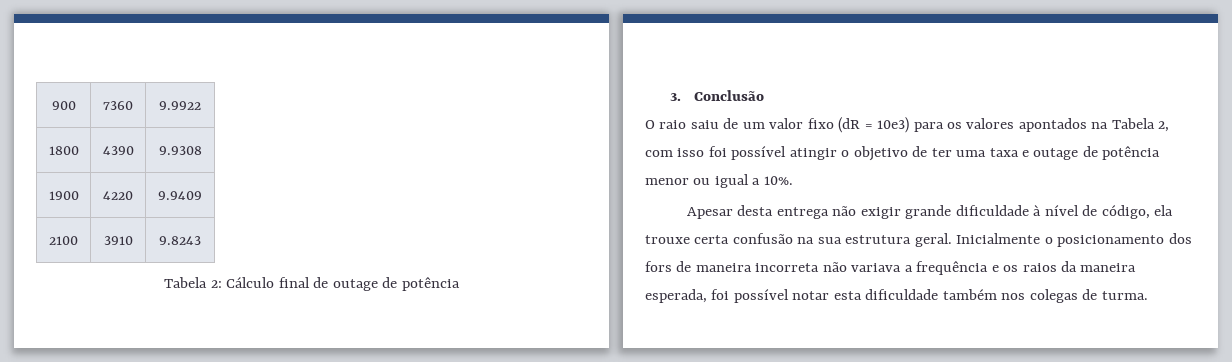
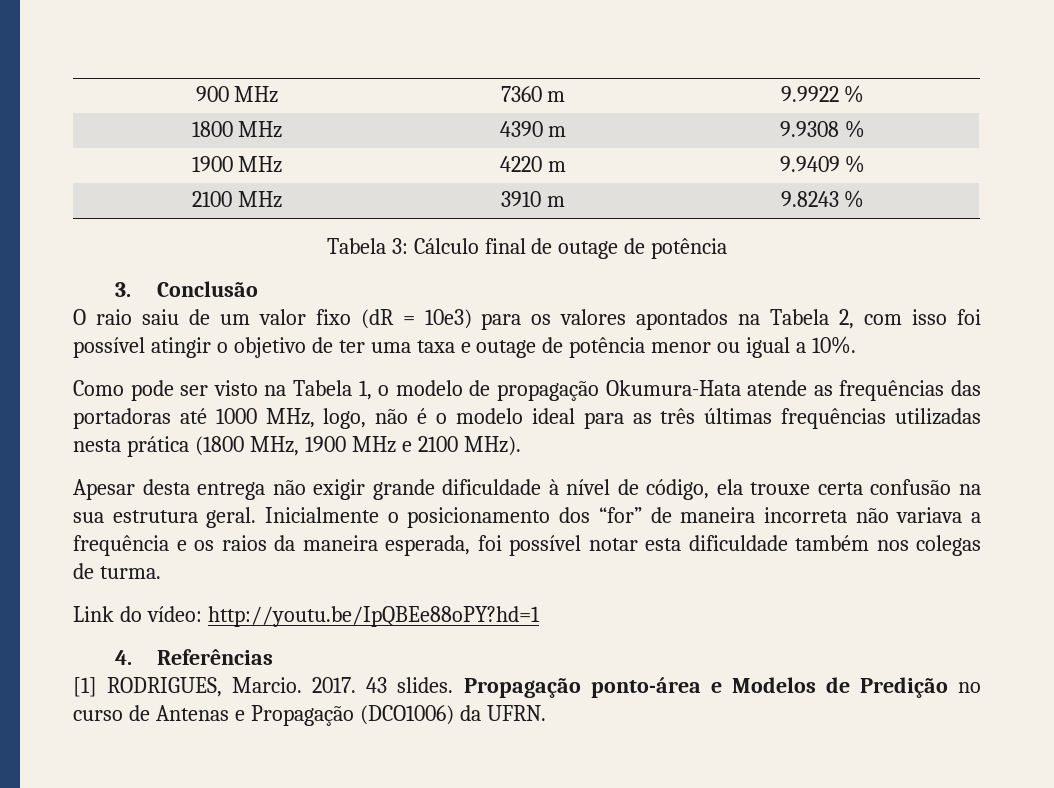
- 900 | 7360 | 9.9922
+ 900 MHz | 7360 m | 9.9922 %
- 1800 | 4390 | 9.9308
- 1900 | 4220 | 9.9409
- 2100 | 3910 | 9.8243
- Tabela 2: Cálculo final de outage de potência
+ 1800 MHz | 4390 m | 9.9308 %
+ 1900 MHz | 4220 m | 9.9409 %
+ 2100 MHz | 3910 m | 9.8243 %
+ Tabela 3: Cálculo final de outage de potência
+ Como pode ser visto na Tabela 1, o modelo de propagação Okumura-Hata atende as frequências das portadoras até 1000 MHz, logo, não é o modelo ideal para as três últimas frequências utilizadas nesta prática (1800 MHz, 1900 MHz e 2100 MHz).
- Inicialmente o posicionamento dos fors de maneira incorreta não variava a frequência e os raios da maneira esperada, foi possível notar esta dificuldade também nos colegas de turma.
+ Inicialmente o posicionamento dos “for” de maneira incorreta não variava a frequência e os raios da maneira esperada, foi possível notar esta dificuldade também nos colegas de turma.
+ Link do vídeo: http://youtu.be/IpQBEe88oPY?hd=1
+ 4. Referências
+ [1] RODRIGUES, Marcio. 2017. 43 slides. Propagação ponto-área e Modelos de Predição no curso de Antenas e Propagação (DCO1006) da UFRN.

